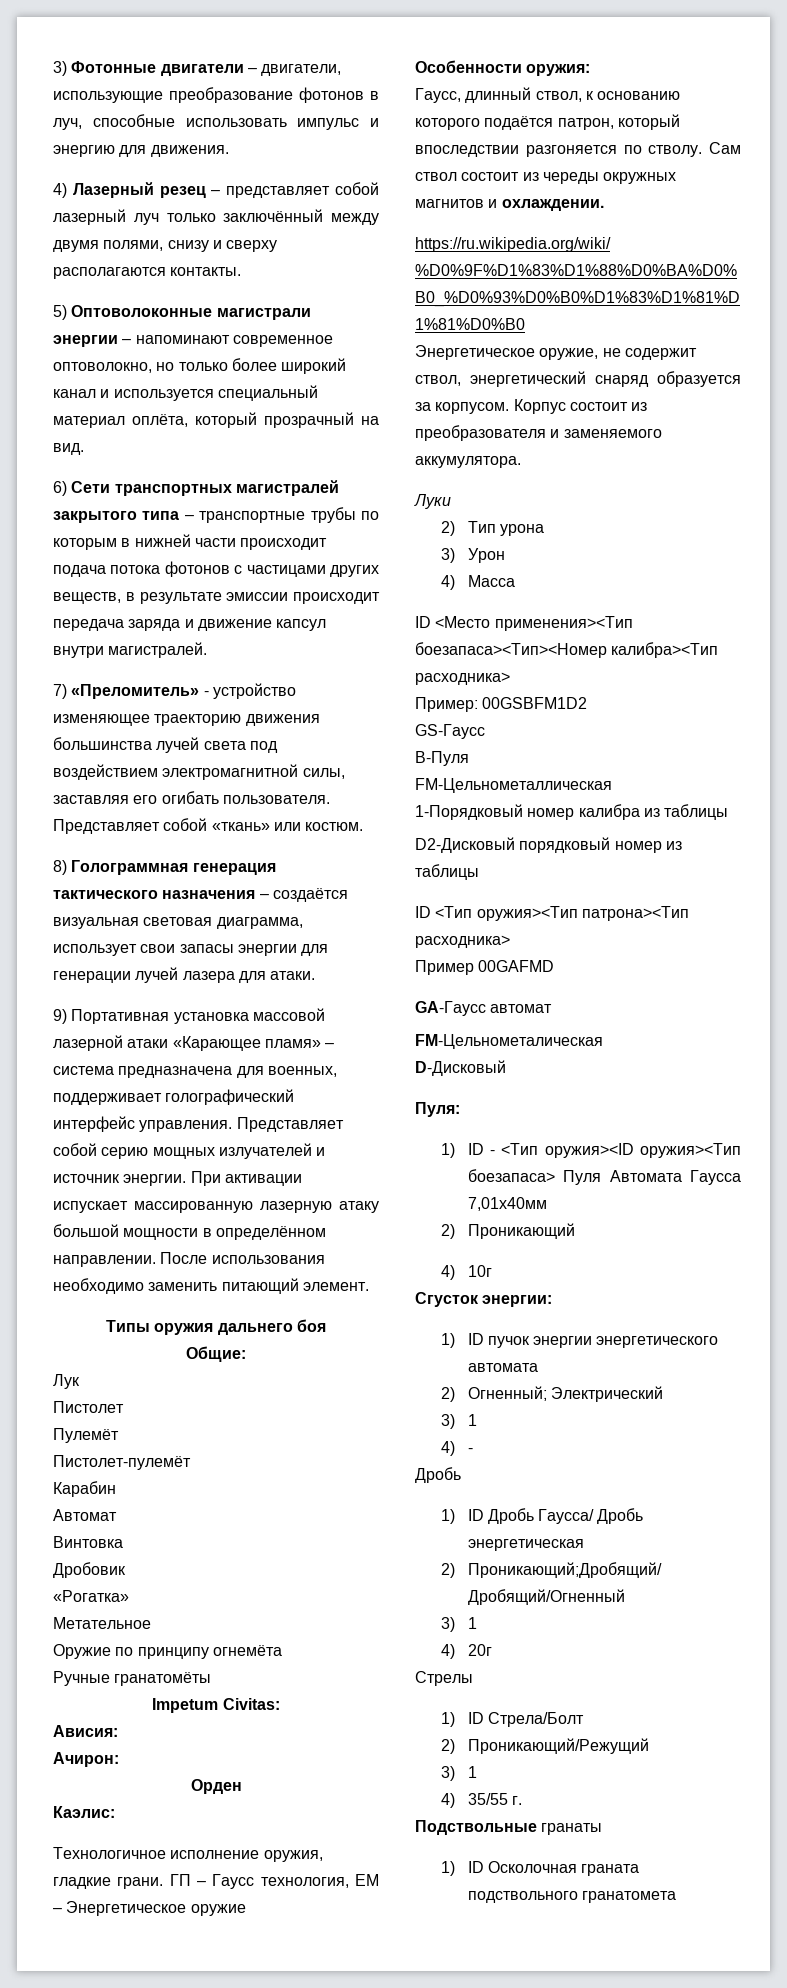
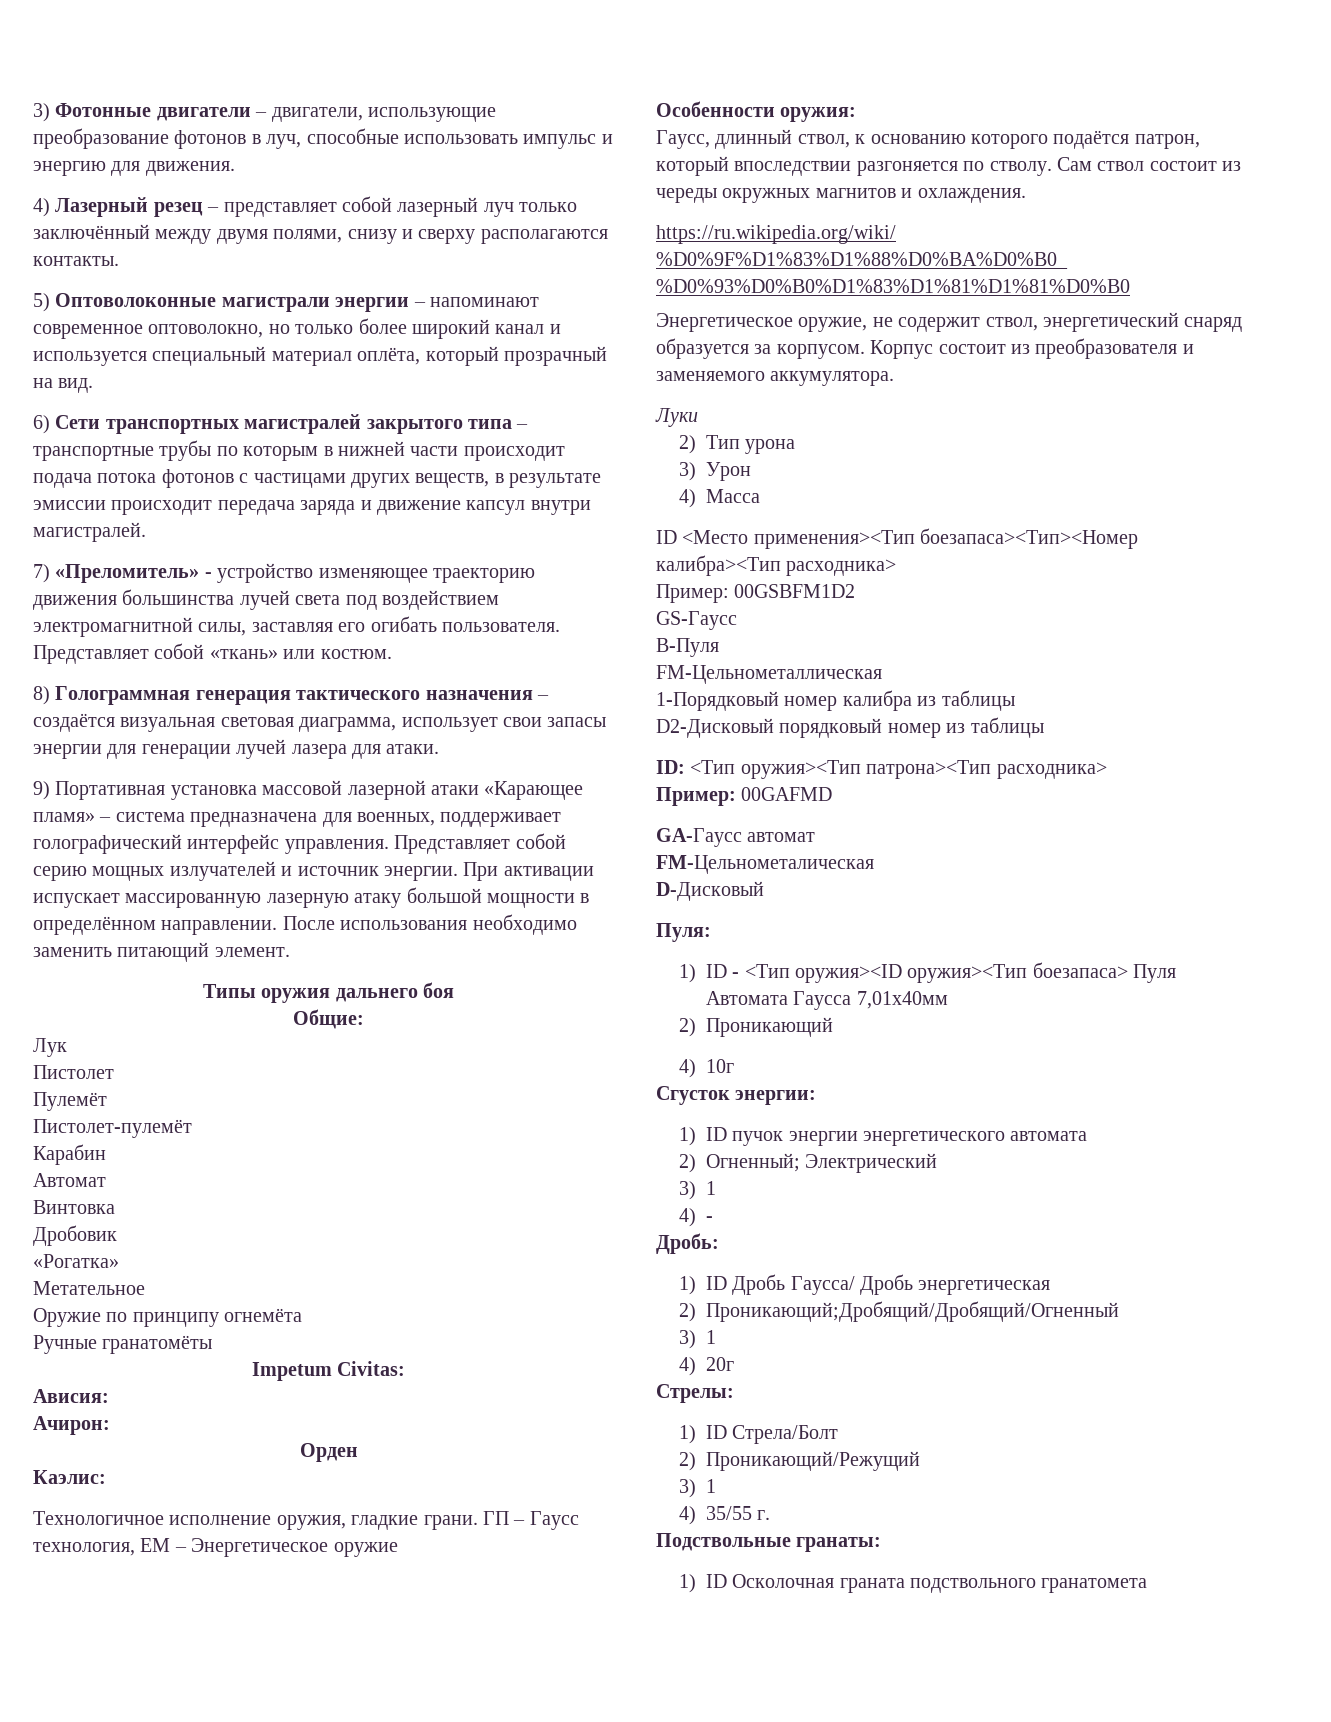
- Сам ствол состоит из череды окружных магнитов и охлаждении.
+ Сам ствол состоит из череды окружных магнитов и охлаждения.
- ID <Тип оружия><Тип патрона><Тип расходника>
+ ID: <Тип оружия><Тип патрона><Тип расходника>
- Пример 00GAFMD
+ Пример: 00GAFMD
  4) -
- Дробь
+ Дробь:
- Стрелы
+ Стрелы:
- Подствольные гранаты
+ Подствольные гранаты:

